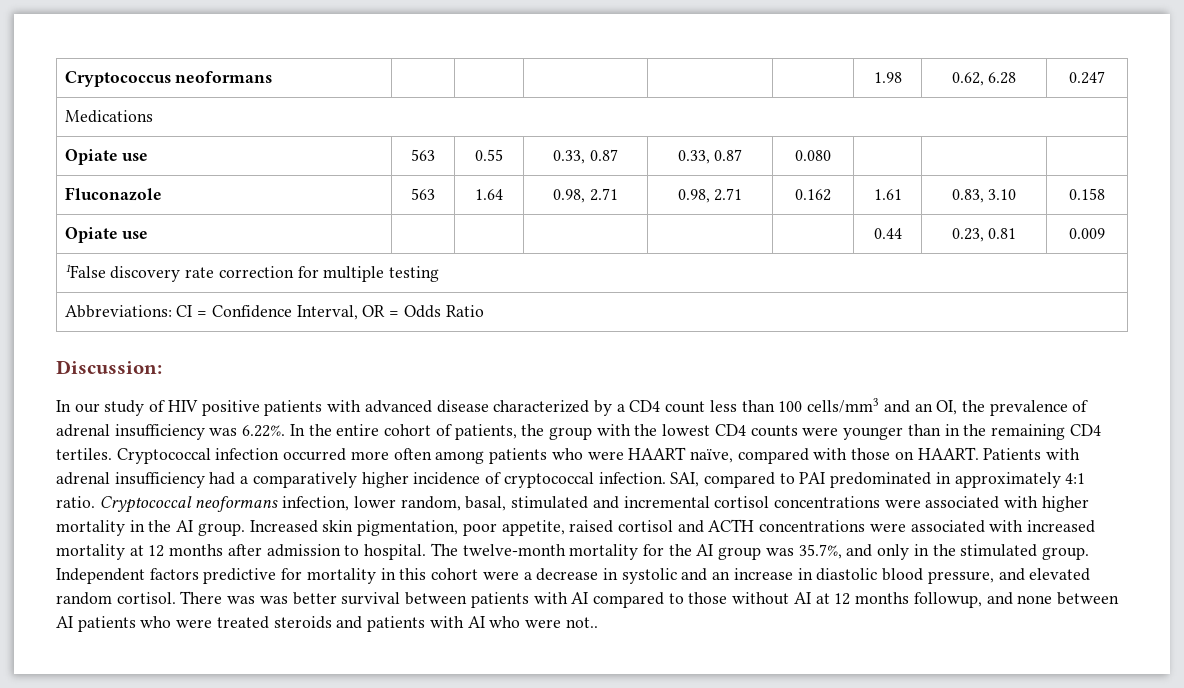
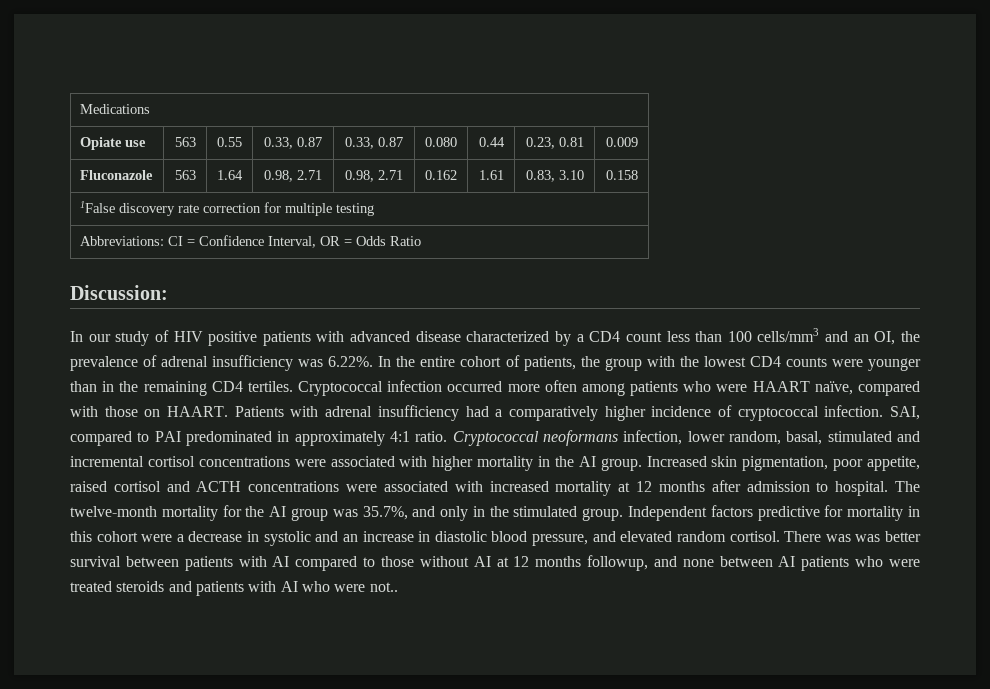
- Cryptococcus neoformans | | | | | | 1.98 | 0.62, 6.28 | 0.247
- Opiate use | 563 | 0.55 | 0.33, 0.87 | 0.33, 0.87 | 0.080 | | |
+ Opiate use | 563 | 0.55 | 0.33, 0.87 | 0.33, 0.87 | 0.080 | 0.44 | 0.23, 0.81 | 0.009
- Opiate use | | | | | | 0.44 | 0.23, 0.81 | 0.009

